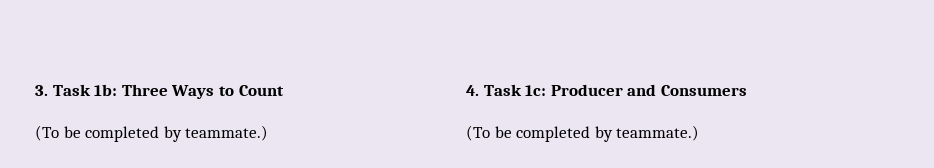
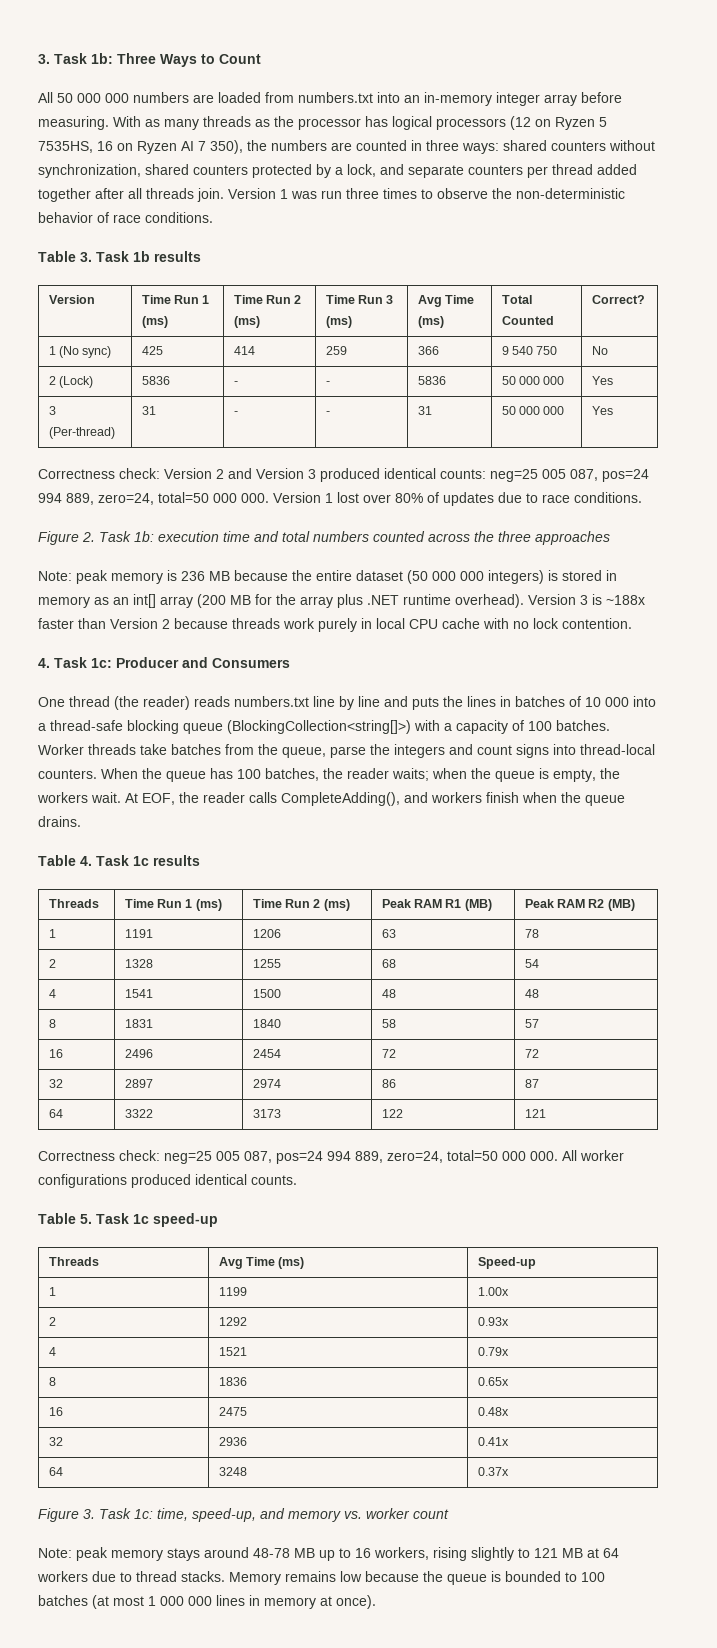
  3. Task 1b: Three Ways to Count
- (To be completed by teammate.)
+ All 50 000 000 numbers are loaded from numbers.txt into an in-memory integer array before measuring. With as many threads as the processor has logical processors (12 on Ryzen 5 7535HS, 16 on Ryzen AI 7 350), the numbers are counted in three ways: shared counters without synchronization, shared counters protected by a lock, and separate counters per thread added together after all threads join. Version 1 was run three times to observe the non-deterministic behavior of race conditions.
+ Table 3. Task 1b results
+ Version | Time Run 1 (ms) | Time Run 2 (ms) | Time Run 3 (ms) | Avg Time (ms) | Total Counted | Correct?
+ 1 (No sync) | 425 | 414 | 259 | 366 | 9 540 750 | No
+ 2 (Lock) | 5836 | - | - | 5836 | 50 000 000 | Yes
+ 3 (Per-thread) | 31 | - | - | 31 | 50 000 000 | Yes
+ Correctness check: Version 2 and Version 3 produced identical counts: neg=25 005 087, pos=24 994 889, zero=24, total=50 000 000. Version 1 lost over 80% of updates due to race conditions.
+ Figure 2. Task 1b: execution time and total numbers counted across the three approaches
+ Note: peak memory is 236 MB because the entire dataset (50 000 000 integers) is stored in memory as an int[] array (200 MB for the array plus .NET runtime overhead). Version 3 is ~188x faster than Version 2 because threads work purely in local CPU cache with no lock contention.
  4. Task 1c: Producer and Consumers
- (To be completed by teammate.)
+ One thread (the reader) reads numbers.txt line by line and puts the lines in batches of 10 000 into a thread-safe blocking queue (BlockingCollection<string[]>) with a capacity of 100 batches. Worker threads take batches from the queue, parse the integers and count signs into thread-local counters. When the queue has 100 batches, the reader waits; when the queue is empty, the workers wait. At EOF, the reader calls CompleteAdding(), and workers finish when the queue drains.
+ Table 4. Task 1c results
+ Threads | Time Run 1 (ms) | Time Run 2 (ms) | Peak RAM R1 (MB) | Peak RAM R2 (MB)
+ 1 | 1191 | 1206 | 63 | 78
+ 2 | 1328 | 1255 | 68 | 54
+ 4 | 1541 | 1500 | 48 | 48
+ 8 | 1831 | 1840 | 58 | 57
+ 16 | 2496 | 2454 | 72 | 72
+ 32 | 2897 | 2974 | 86 | 87
+ 64 | 3322 | 3173 | 122 | 121
+ Correctness check: neg=25 005 087, pos=24 994 889, zero=24, total=50 000 000. All worker configurations produced identical counts.
+ Table 5. Task 1c speed-up
+ Threads | Avg Time (ms) | Speed-up
+ 1 | 1199 | 1.00x
+ 2 | 1292 | 0.93x
+ 4 | 1521 | 0.79x
+ 8 | 1836 | 0.65x
+ 16 | 2475 | 0.48x
+ 32 | 2936 | 0.41x
+ 64 | 3248 | 0.37x
+ Figure 3. Task 1c: time, speed-up, and memory vs. worker count
+ Note: peak memory stays around 48-78 MB up to 16 workers, rising slightly to 121 MB at 64 workers due to thread stacks. Memory remains low because the queue is bounded to 100 batches (at most 1 000 000 lines in memory at once).

